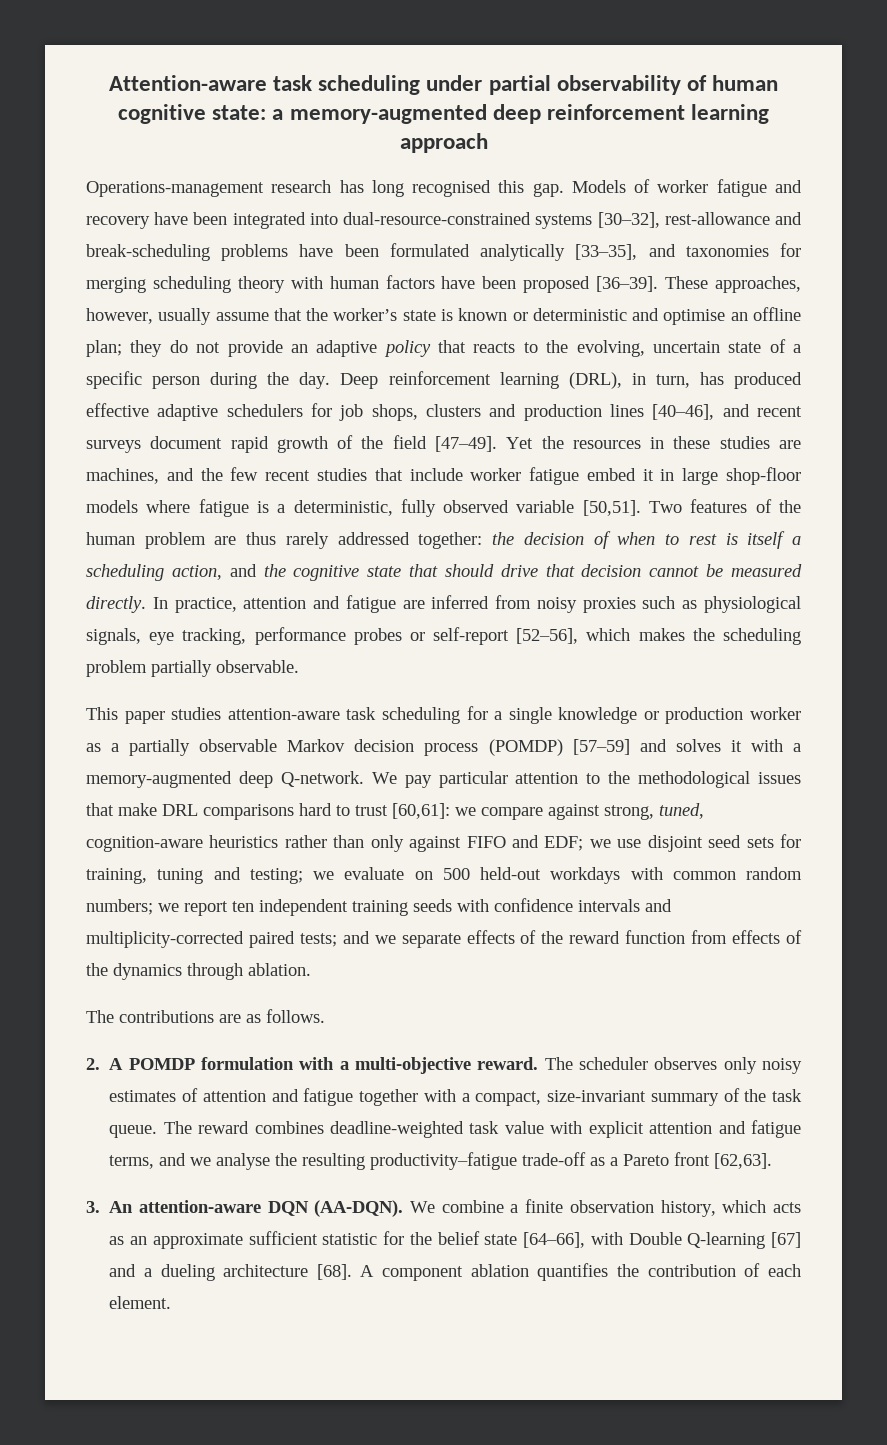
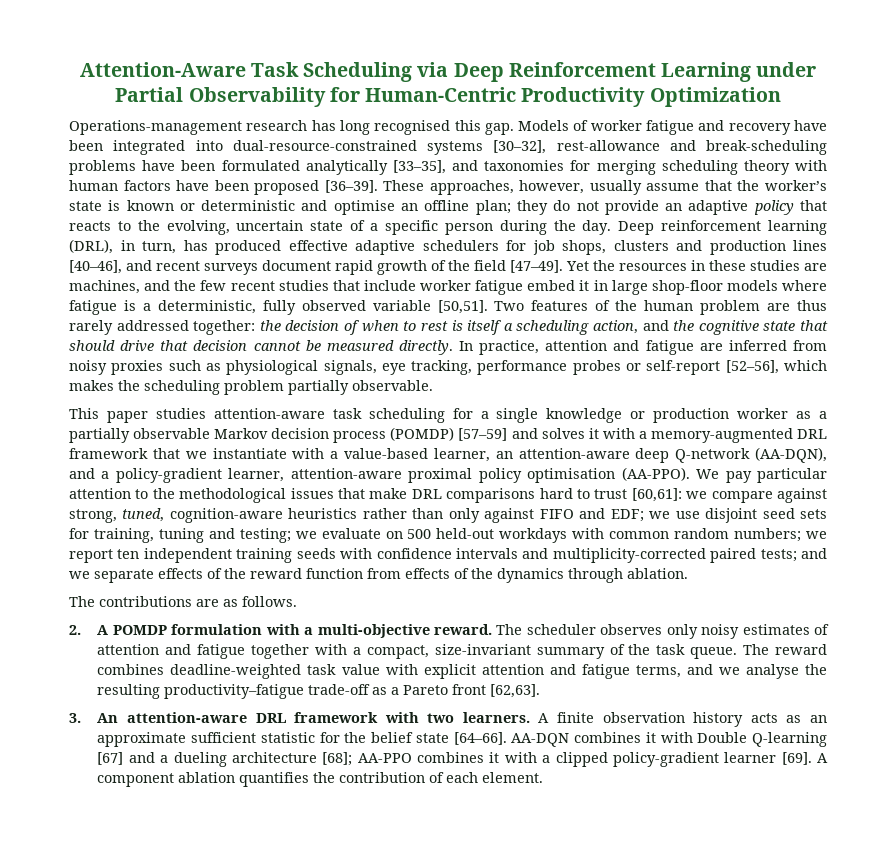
- Attention-aware task scheduling under partial observability of human cognitive state: a memory-augmented deep reinforcement learning approach
+ Attention-Aware Task Scheduling via Deep Reinforcement Learning under Partial Observability for Human-Centric Productivity Optimization
- This paper studies attention-aware task scheduling for a single knowledge or production worker as a partially observable Markov decision process (POMDP) [57–59] and solves it with a memory-augmented deep Q-network.
+ This paper studies attention-aware task scheduling for a single knowledge or production worker as a partially observable Markov decision process (POMDP) [57–59] and solves it with a memory-augmented DRL framework that we instantiate with a value-based learner, an attention-aware deep Q-network (AA-DQN), and a policy-gradient learner, attention-aware proximal policy optimisation (AA-PPO).
- 3. An attention-aware DQN (AA-DQN). We combine a finite observation history, which acts as an approximate sufficient statistic for the belief state [64–66], with Double Q-learning [67] and a dueling architecture [68].
+ 3. An attention-aware DRL framework with two learners. A finite observation history acts as an approximate sufficient statistic for the belief state [64–66]. AA-DQN combines it with Double Q-learning [67] and a dueling architecture [68]; AA-PPO combines it with a clipped policy-gradient learner [69].

